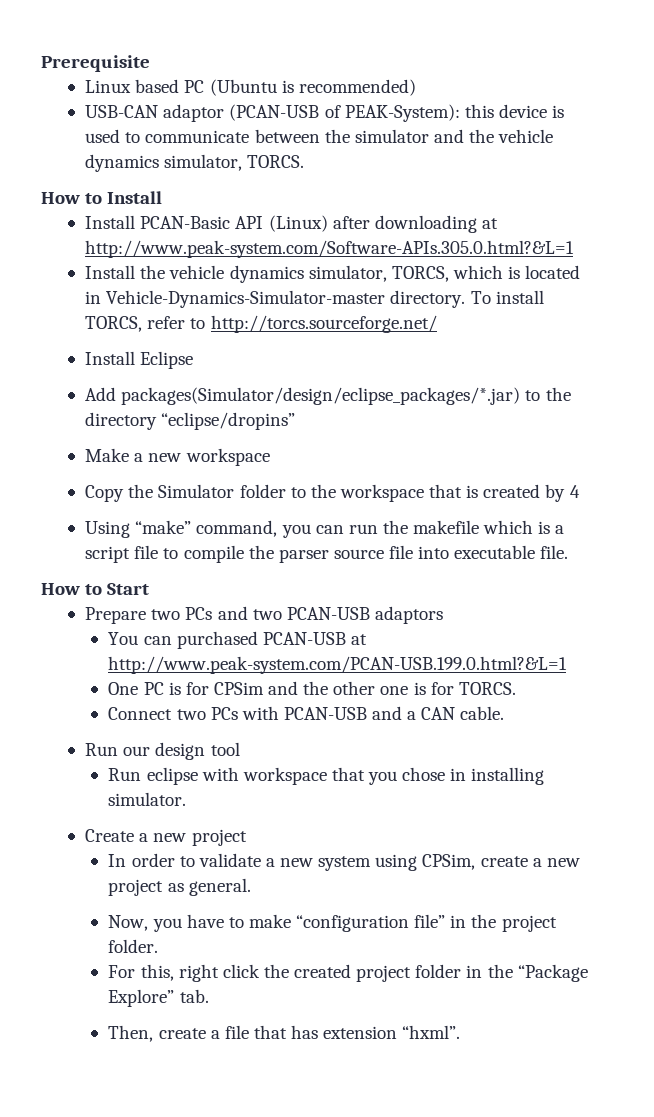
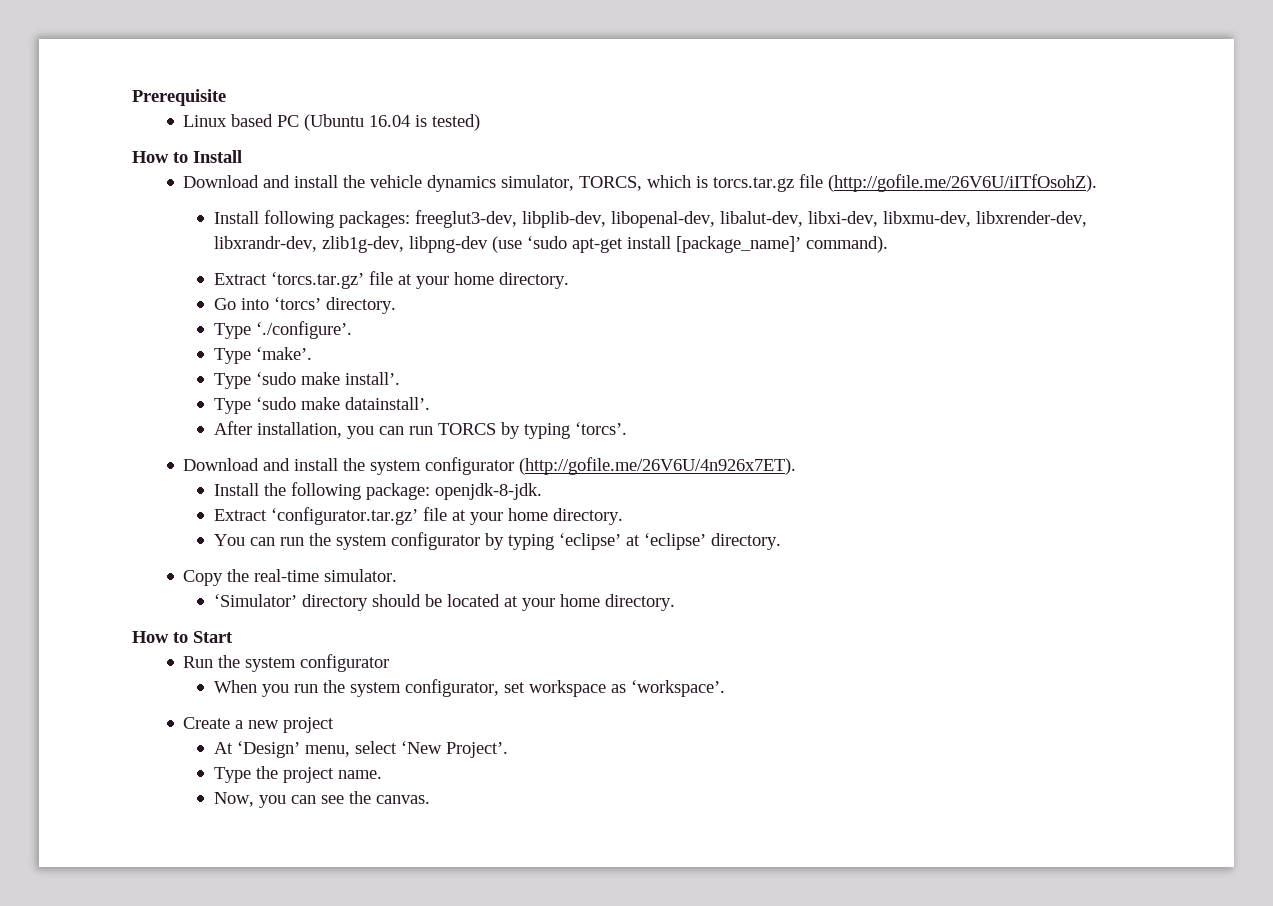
- Linux based PC (Ubuntu is recommended)
- USB-CAN adaptor (PCAN-USB of PEAK-System): this device is used to communicate between the simulator and the vehicle dynamics simulator, TORCS.
+ Linux based PC (Ubuntu 16.04 is tested)
  How to Install
- Install PCAN-Basic API (Linux) after downloading at http://www.peak-system.com/Software-APIs.305.0.html?&L=1
- Install the vehicle dynamics simulator, TORCS, which is located in Vehicle-Dynamics-Simulator-master directory. To install TORCS, refer to http://torcs.sourceforge.net/
- Install Eclipse
- Add packages(Simulator/design/eclipse_packages/*.jar) to the directory “eclipse/dropins”
- Make a new workspace
- Copy the Simulator folder to the workspace that is created by 4
- Using “make” command, you can run the makefile which is a script file to compile the parser source file into executable file.
+ Download and install the vehicle dynamics simulator, TORCS, which is torcs.tar.gz file (http://gofile.me/26V6U/iITfOsohZ).
+ Install following packages: freeglut3-dev, libplib-dev, libopenal-dev, libalut-dev, libxi-dev, libxmu-dev, libxrender-dev, libxrandr-dev, zlib1g-dev, libpng-dev (use ‘sudo apt-get install [package_name]’ command).
+ Extract ‘torcs.tar.gz’ file at your home directory.
+ Go into ‘torcs’ directory.
+ Type ‘./configure’.
+ Type ‘make’.
+ Type ‘sudo make install’.
+ Type ‘sudo make datainstall’.
+ After installation, you can run TORCS by typing ‘torcs’.
+ Download and install the system configurator (http://gofile.me/26V6U/4n926x7ET).
+ Install the following package: openjdk-8-jdk.
+ Extract ‘configurator.tar.gz’ file at your home directory.
+ You can run the system configurator by typing ‘eclipse’ at ‘eclipse’ directory.
+ Copy the real-time simulator.
+ ‘Simulator’ directory should be located at your home directory.
  How to Start
- Prepare two PCs and two PCAN-USB adaptors
- You can purchased PCAN-USB at http://www.peak-system.com/PCAN-USB.199.0.html?&L=1
- One PC is for CPSim and the other one is for TORCS.
- Connect two PCs with PCAN-USB and a CAN cable.
- Run our design tool
- Run eclipse with workspace that you chose in installing simulator.
+ Run the system configurator
+ When you run the system configurator, set workspace as ‘workspace’.
  Create a new project
- In order to validate a new system using CPSim, create a new project as general.
- Now, you have to make “configuration file” in the project folder.
- For this, right click the created project folder in the “Package Explore” tab.
- Then, create a file that has extension “hxml”.
+ At ‘Design’ menu, select ‘New Project’.
+ Type the project name.
+ Now, you can see the canvas.

